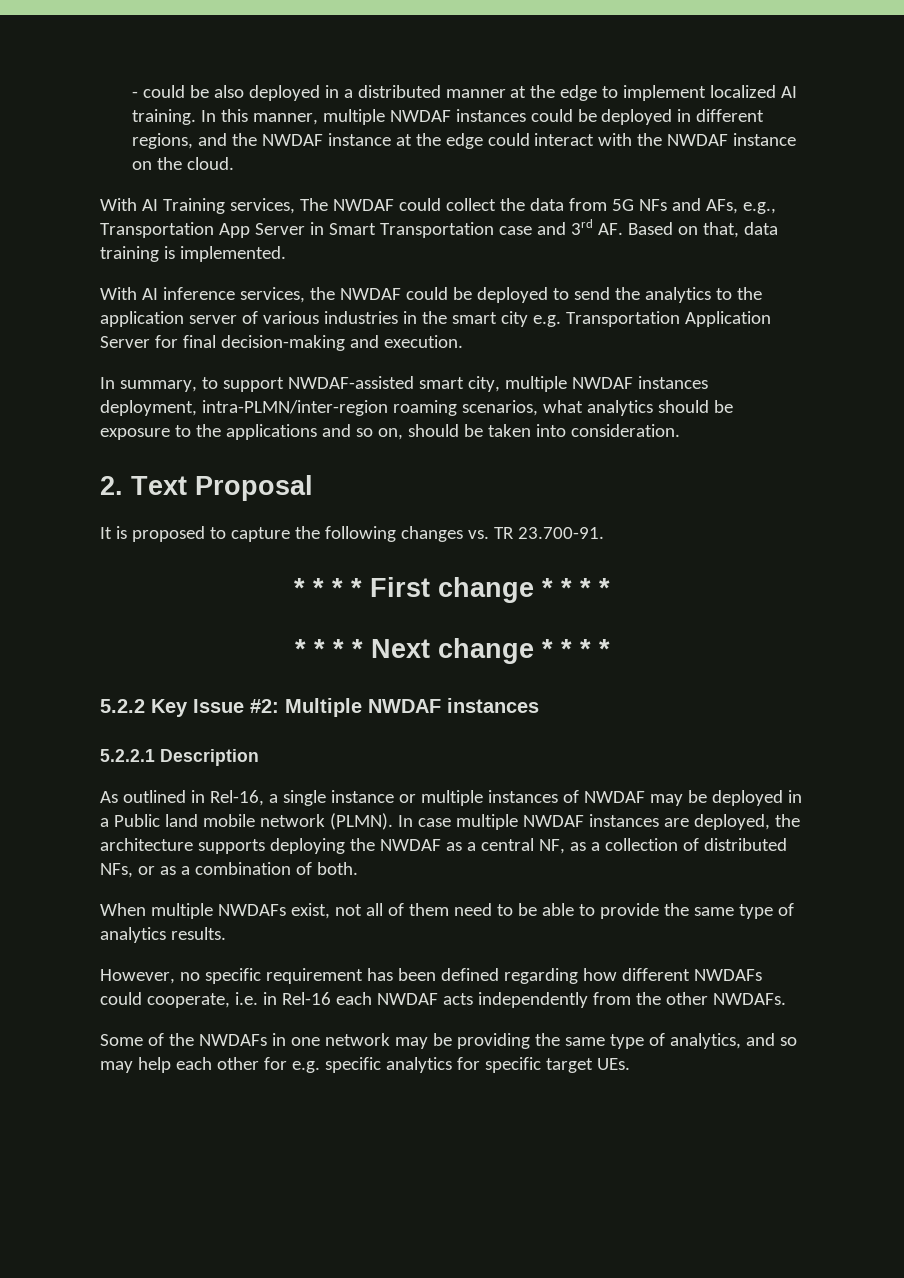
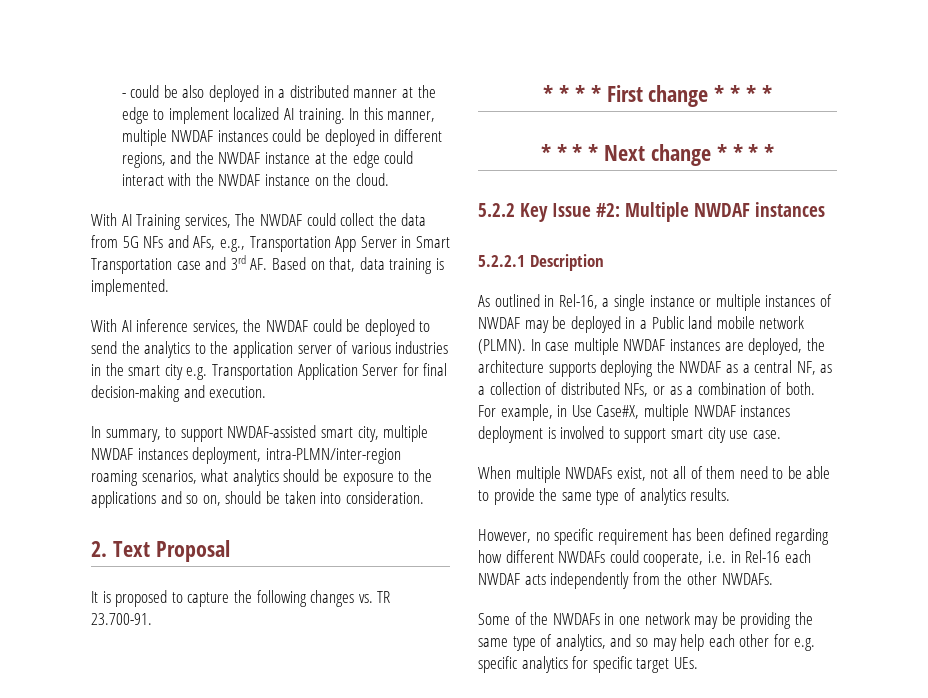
+ For example, in Use Case#X, multiple NWDAF instances deployment is involved to support smart city use case.

